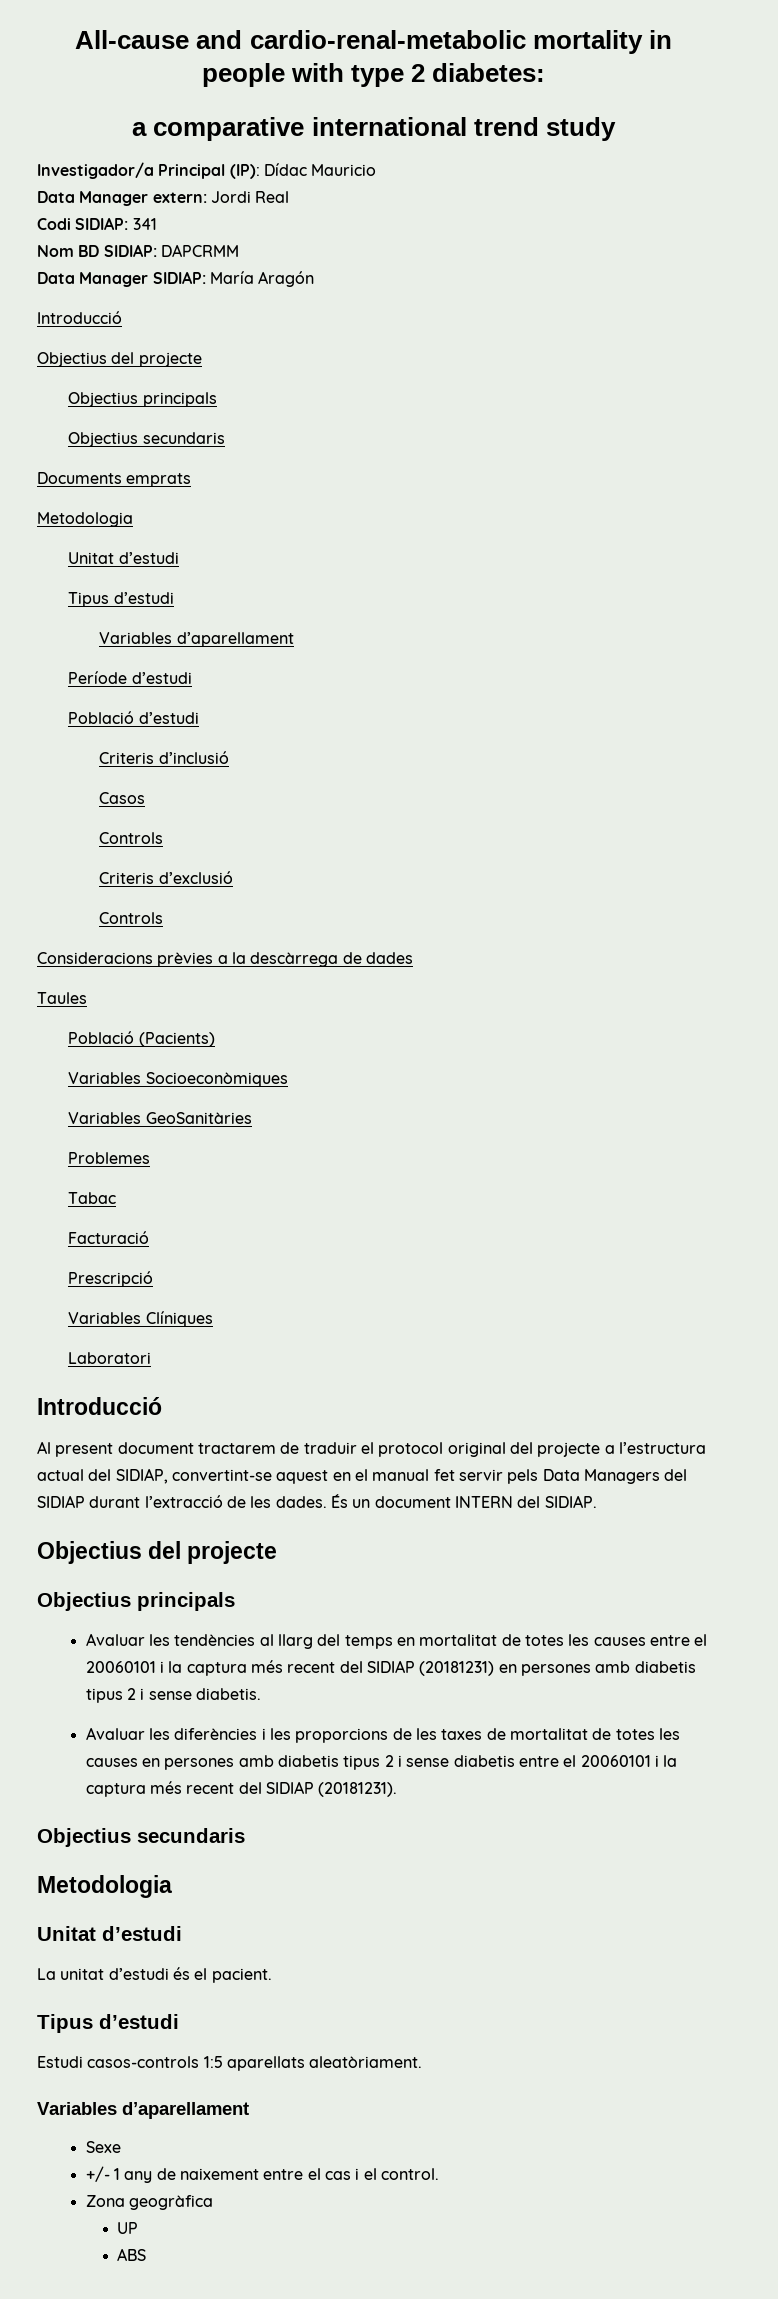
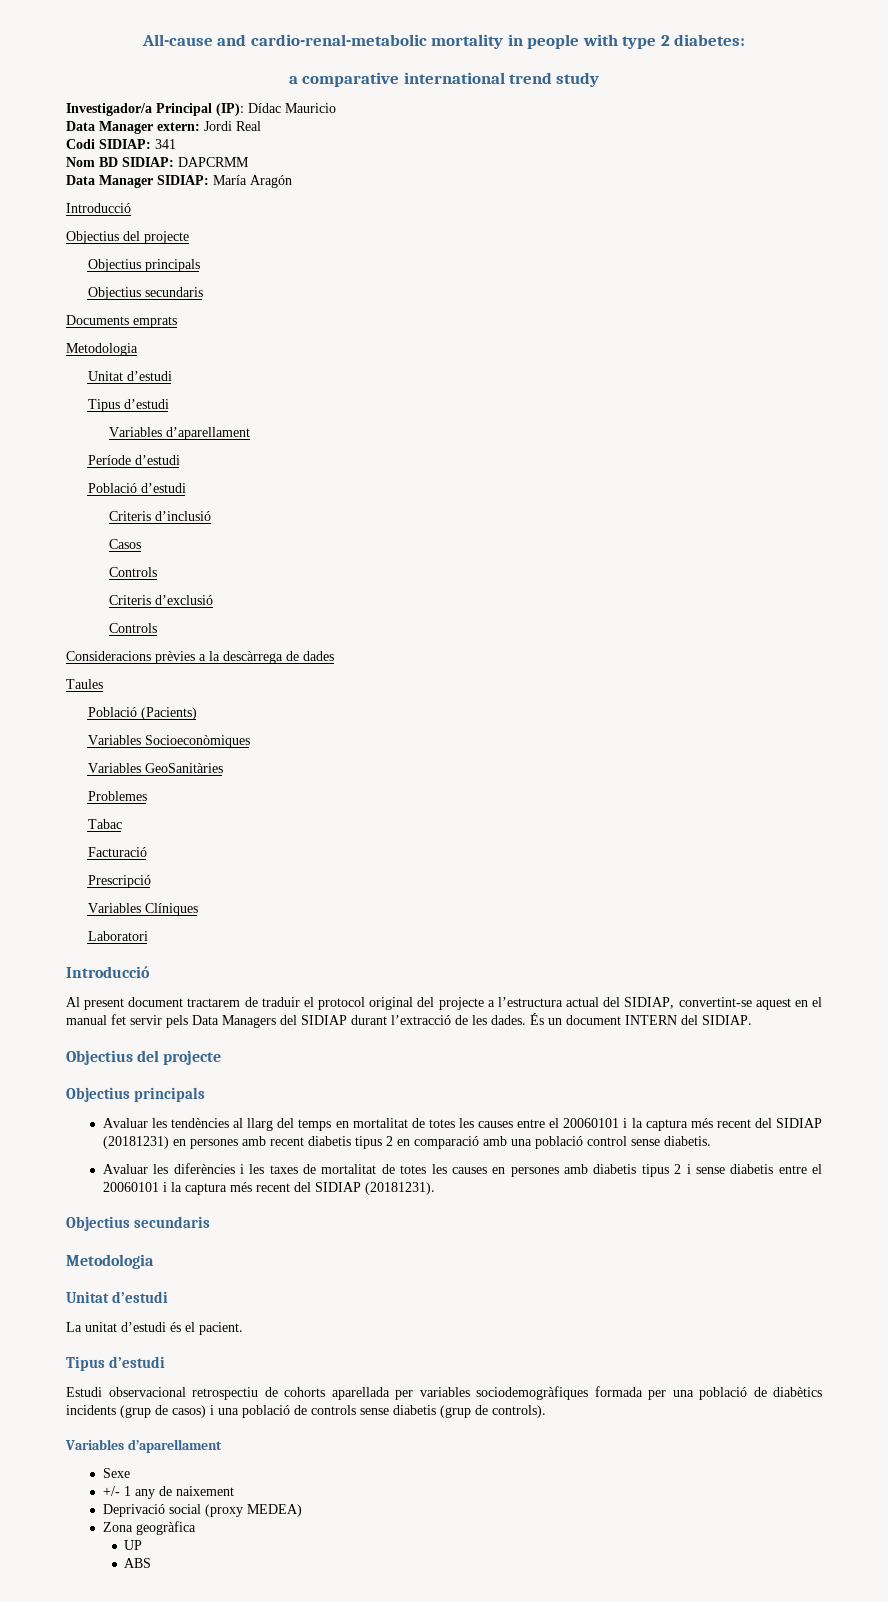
- Avaluar les tendències al llarg del temps en mortalitat de totes les causes entre el 20060101 i la captura més recent del SIDIAP (20181231) en persones amb diabetis tipus 2 i sense diabetis.
+ Avaluar les tendències al llarg del temps en mortalitat de totes les causes entre el 20060101 i la captura més recent del SIDIAP (20181231) en persones amb recent diabetis tipus 2 en comparació amb una població control sense diabetis.
- Avaluar les diferències i les proporcions de les taxes de mortalitat de totes les causes en persones amb diabetis tipus 2 i sense diabetis entre el 20060101 i la captura més recent del SIDIAP (20181231).
+ Avaluar les diferències i les taxes de mortalitat de totes les causes en persones amb diabetis tipus 2 i sense diabetis entre el 20060101 i la captura més recent del SIDIAP (20181231).
- Estudi casos-controls 1:5 aparellats aleatòriament.
+ Estudi observacional retrospectiu de cohorts aparellada per variables sociodemogràfiques formada per una població de diabètics incidents (grup de casos) i una població de controls sense diabetis (grup de controls).
- +/- 1 any de naixement entre el cas i el control.
+ +/- 1 any de naixement
+ Deprivació social (proxy MEDEA)

